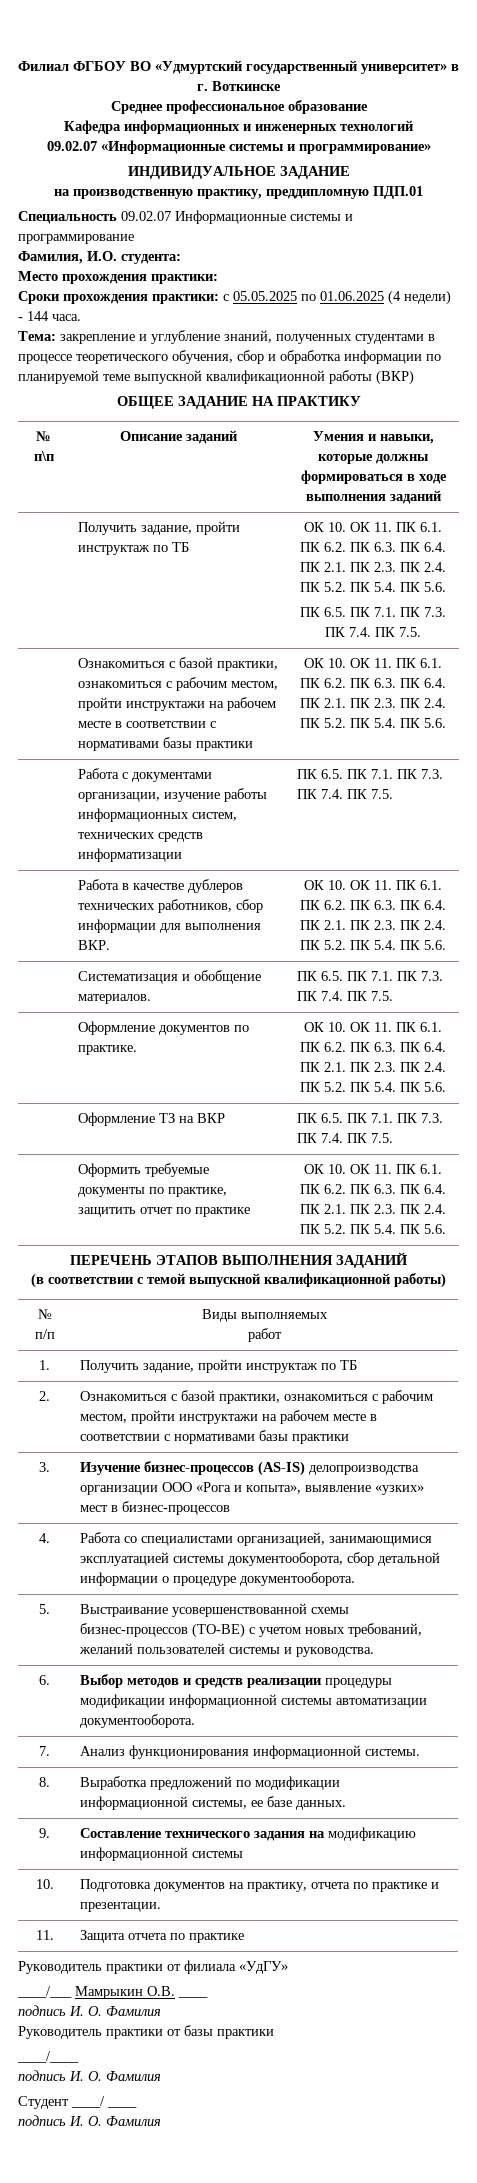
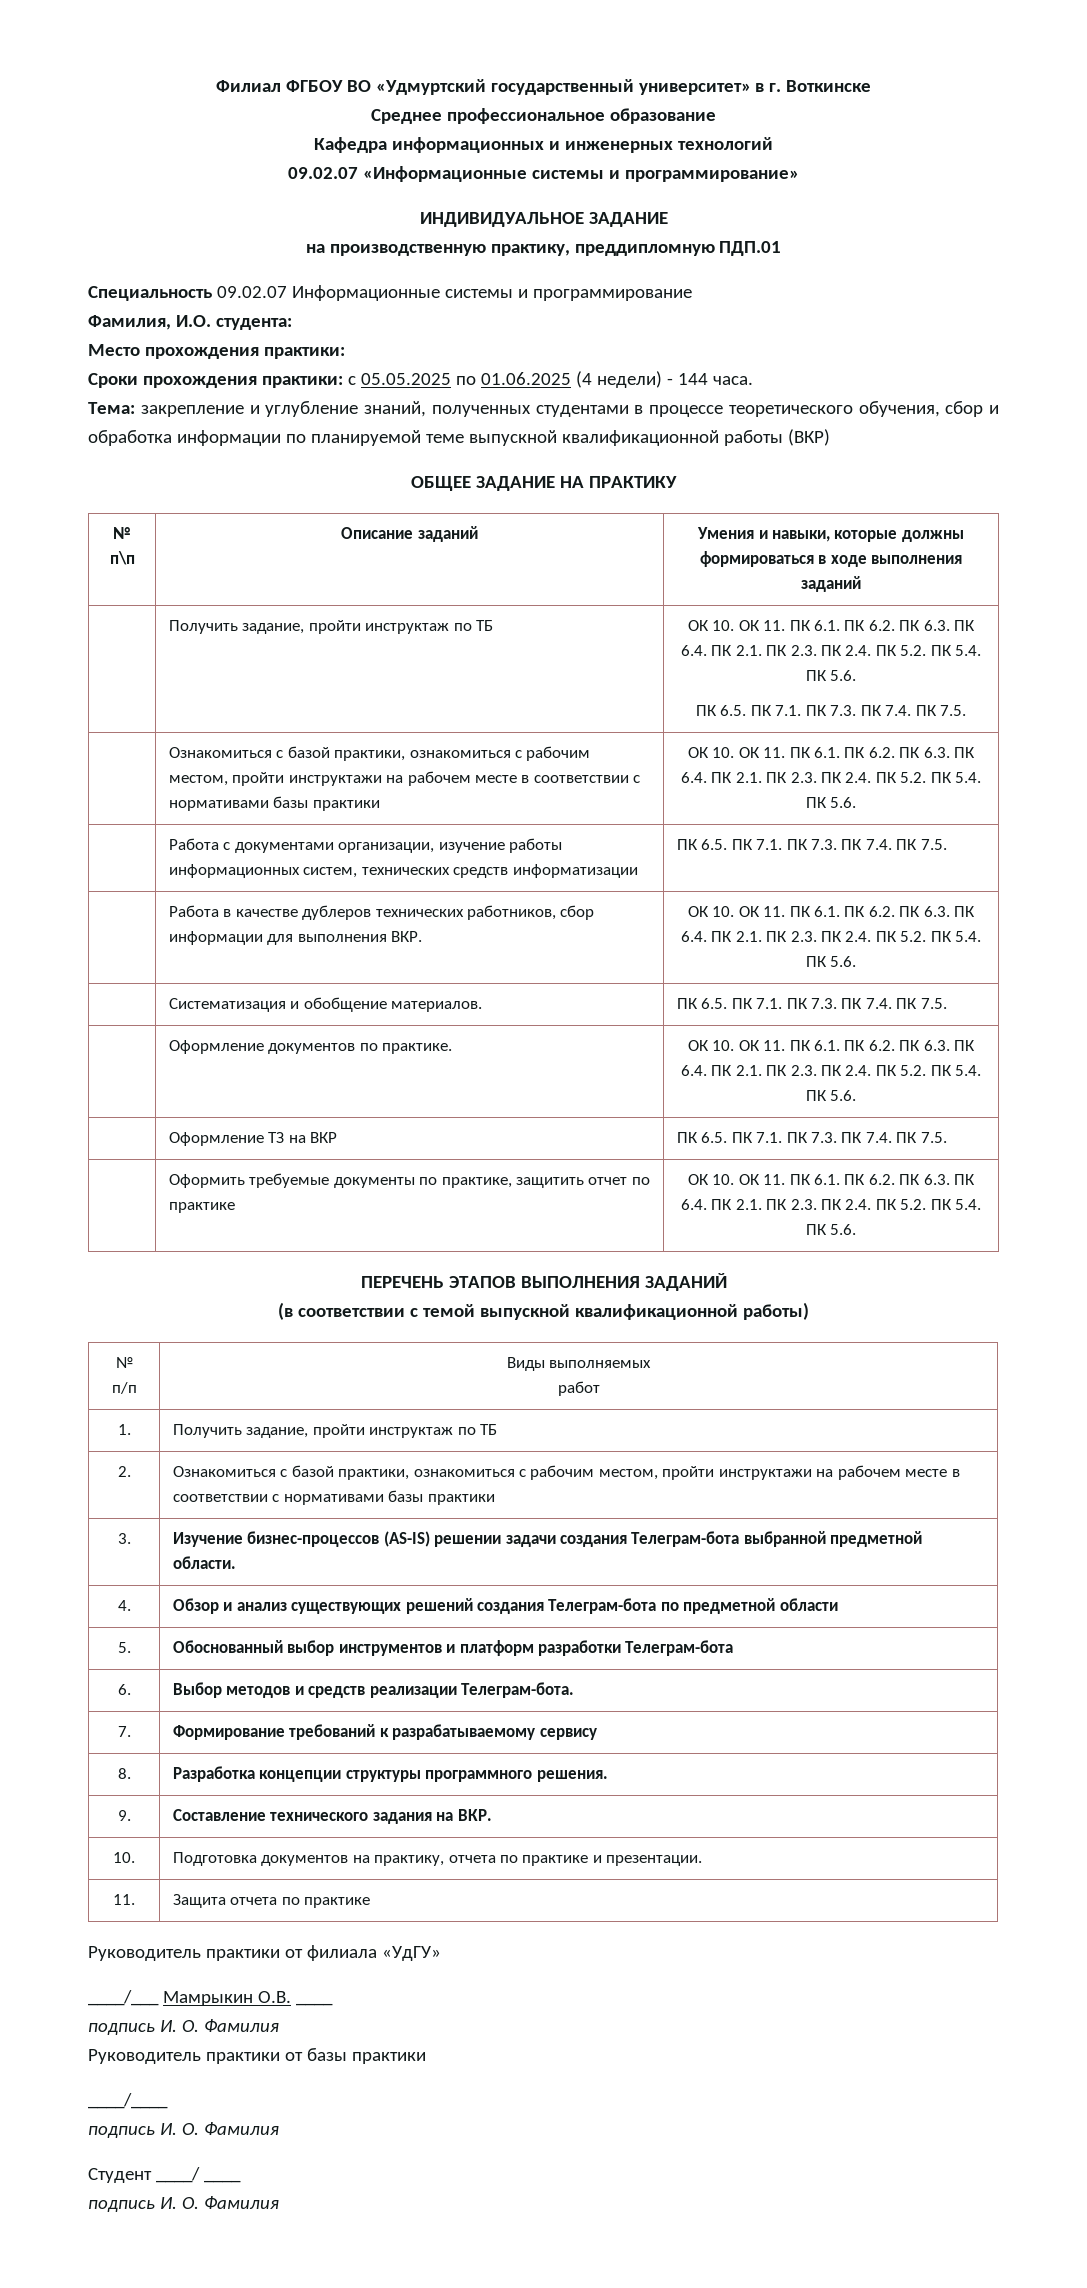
- 3. | Изучение бизнес-процессов (AS-IS) делопроизводства организации ООО «Рога и копыта», выявление «узких» мест в бизнес-процессов
- 4. | Работа со специалистами организацией, занимающимися эксплуатацией системы документооборота, сбор детальной информации о процедуре документооборота.
- 5. | Выстраивание усовершенствованной схемы бизнес-процессов (TO-BE) с учетом новых требований, желаний пользователей системы и руководства.
+ 3. | Изучение бизнес-процессов (AS-IS) решении задачи создания Телеграм-бота выбранной предметной области.
+ 4. | Обзор и анализ существующих решений создания Телеграм-бота по предметной области
+ 5. | Обоснованный выбор инструментов и платформ разработки Телеграм-бота
- 6. | Выбор методов и средств реализации процедуры модификации информационной системы автоматизации документооборота.
- 7. | Анализ функционирования информационной системы.
- 8. | Выработка предложений по модификации информационной системы, ее базе данных.
+ 6. | Выбор методов и средств реализации Телеграм-бота.
+ 7. | Формирование требований к разрабатываемому сервису
+ 8. | Разработка концепции структуры программного решения.
- 9. | Составление технического задания на модификацию информационной системы
+ 9. | Составление технического задания на ВКР.

